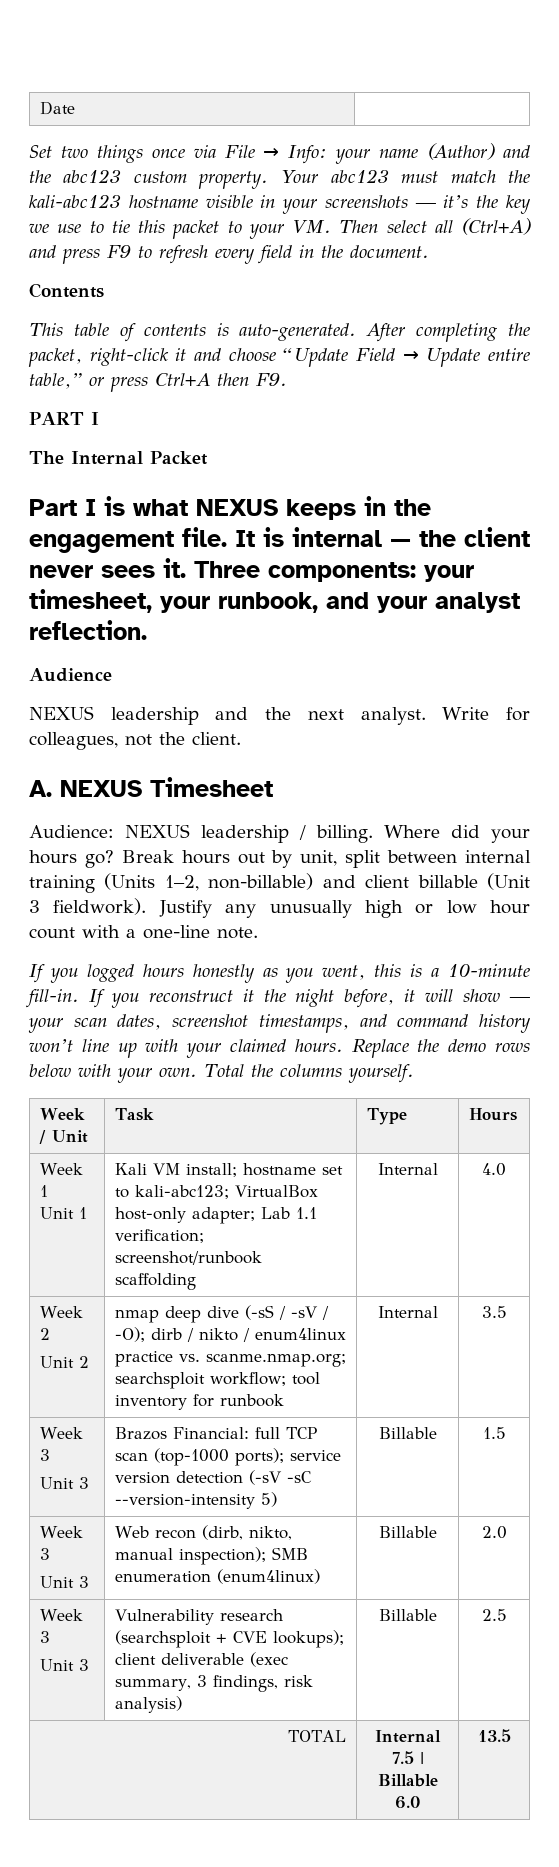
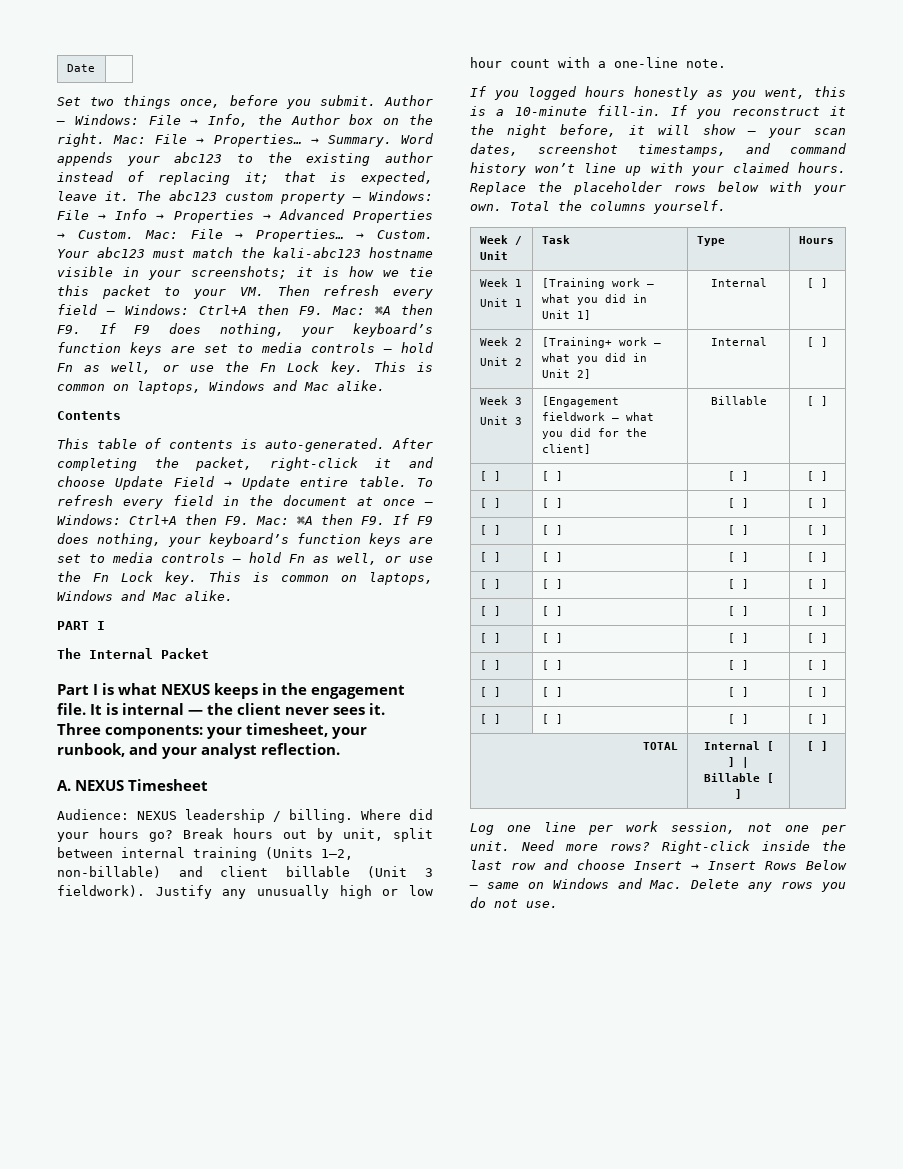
- Set two things once via File → Info: your name (Author) and the abc123 custom property.
+ Set two things once, before you submit. Author — Windows: File → Info, the Author box on the right. Mac: File → Properties… → Summary. Word appends your abc123 to the existing author instead of replacing it; that is expected, leave it. The abc123 custom property — Windows: File → Info → Properties → Advanced Properties → Custom. Mac: File → Properties… → Custom.
- Your abc123 must match the kali-abc123 hostname visible in your screenshots — it’s the key we use to tie this packet to your VM. Then select all (Ctrl+A) and press F9 to refresh every field in the document.
+ Your abc123 must match the kali-abc123 hostname visible in your screenshots; it is how we tie this packet to your VM. Then refresh every field — Windows: Ctrl+A then F9. Mac: ⌘A then F9. If F9 does nothing, your keyboard’s function keys are set to media controls — hold Fn as well, or use the Fn Lock key. This is common on laptops, Windows and Mac alike.
- After completing the packet, right-click it and choose “Update Field → Update entire table,” or press Ctrl+A then F9.
+ After completing the packet, right-click it and choose Update Field → Update entire table. To refresh every field in the document at once — Windows: Ctrl+A then F9. Mac: ⌘A then F9. If F9 does nothing, your keyboard’s function keys are set to media controls — hold Fn as well, or use the Fn Lock key. This is common on laptops, Windows and Mac alike.
- Audience
- NEXUS leadership and the next analyst. Write for colleagues, not the client.
- Replace the demo rows below with your own.
+ Replace the placeholder rows below with your own.
  Week 1
- Unit 1 | Kali VM install; hostname set to kali-abc123; VirtualBox host-only adapter; Lab 1.1 verification; screenshot/runbook scaffolding | Internal | 4.0
+ Unit 1 | [Training work — what you did in Unit 1] | Internal | [ ]
  Week 2
- Unit 2 | nmap deep dive (-sS / -sV / -O); dirb / nikto / enum4linux practice vs. scanme.nmap.org; searchsploit workflow; tool inventory for runbook | Internal | 3.5
+ Unit 2 | [Training+ work — what you did in Unit 2] | Internal | [ ]
  Week 3
- Unit 3 | Brazos Financial: full TCP scan (top-1000 ports); service version detection (-sV -sC --version-intensity 5) | Billable | 1.5
- Week 3
- Unit 3 | Web recon (dirb, nikto, manual inspection); SMB enumeration (enum4linux) | Billable | 2.0
- Week 3
- Unit 3 | Vulnerability research (searchsploit + CVE lookups); client deliverable (exec summary, 3 findings, risk analysis) | Billable | 2.5
- TOTAL | Internal 7.5 | Billable 6.0 | 13.5
+ Unit 3 | [Engagement fieldwork — what you did for the client] | Billable | [ ]
+ [ ] | [ ] | [ ] | [ ]
+ [ ] | [ ] | [ ] | [ ]
+ [ ] | [ ] | [ ] | [ ]
+ [ ] | [ ] | [ ] | [ ]
+ [ ] | [ ] | [ ] | [ ]
+ [ ] | [ ] | [ ] | [ ]
+ [ ] | [ ] | [ ] | [ ]
+ [ ] | [ ] | [ ] | [ ]
+ [ ] | [ ] | [ ] | [ ]
+ [ ] | [ ] | [ ] | [ ]
+ TOTAL | Internal [ ] | Billable [ ] | [ ]
+ Log one line per work session, not one per unit. Need more rows? Right-click inside the last row and choose Insert → Insert Rows Below — same on Windows and Mac. Delete any rows you do not use.

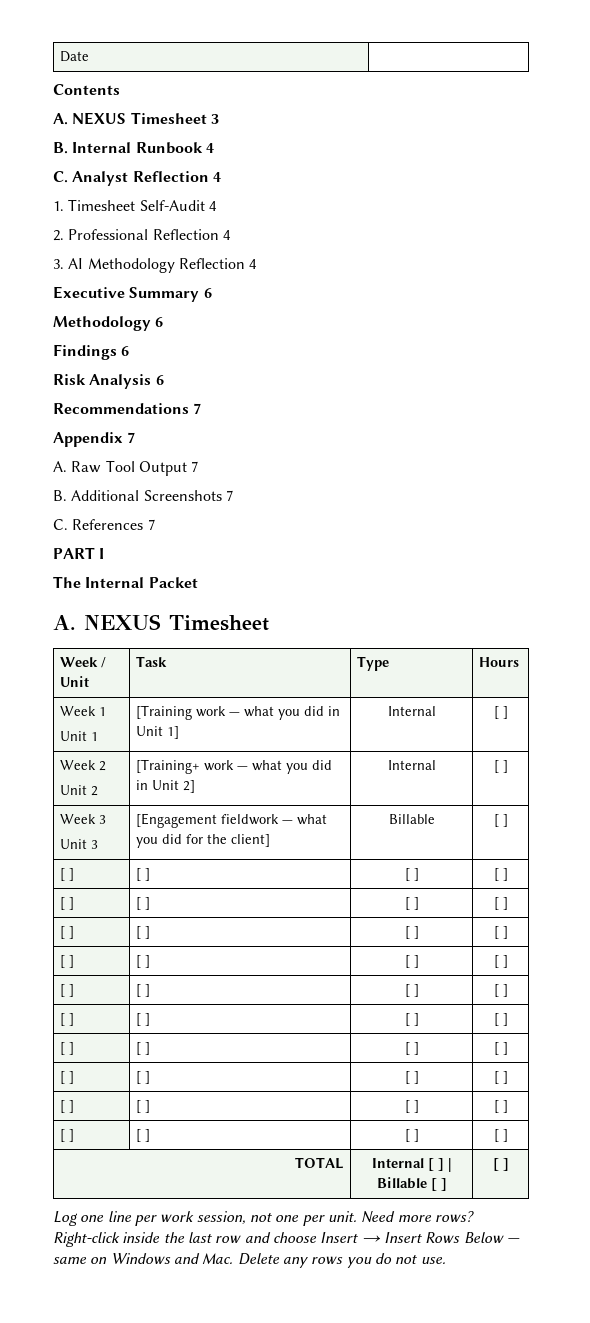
- Set two things once, before you submit. Author — Windows: File → Info, the Author box on the right. Mac: File → Properties… → Summary. Word appends your abc123 to the existing author instead of replacing it; that is expected, leave it. The abc123 custom property — Windows: File → Info → Properties → Advanced Properties → Custom. Mac: File → Properties… → Custom. Your abc123 must match the kali-abc123 hostname visible in your screenshots; it is how we tie this packet to your VM. Then refresh every field — Windows: Ctrl+A then F9. Mac: ⌘A then F9. If F9 does nothing, your keyboard’s function keys are set to media controls — hold Fn as well, or use the Fn Lock key. This is common on laptops, Windows and Mac alike.
  Contents
- This table of contents is auto-generated. After completing the packet, right-click it and choose Update Field → Update entire table. To refresh every field in the document at once — Windows: Ctrl+A then F9. Mac: ⌘A then F9. If F9 does nothing, your keyboard’s function keys are set to media controls — hold Fn as well, or use the Fn Lock key. This is common on laptops, Windows and Mac alike.
+ A. NEXUS Timesheet 3
+ B. Internal Runbook 4
+ C. Analyst Reflection 4
+ 1. Timesheet Self-Audit 4
+ 2. Professional Reflection 4
+ 3. AI Methodology Reflection 4
+ Executive Summary 6
+ Methodology 6
+ Findings 6
+ Risk Analysis 6
+ Recommendations 7
+ Appendix 7
+ A. Raw Tool Output 7
+ B. Additional Screenshots 7
+ C. References 7
  The Internal Packet
- Part I is what NEXUS keeps in the engagement file. It is internal — the client never sees it. Three components: your timesheet, your runbook, and your analyst reflection.
  A. NEXUS Timesheet
- Audience: NEXUS leadership / billing. Where did your hours go? Break hours out by unit, split between internal training (Units 1–2, non-billable) and client billable (Unit 3 fieldwork). Justify any unusually high or low hour count with a one-line note.
- If you logged hours honestly as you went, this is a 10-minute fill-in. If you reconstruct it the night before, it will show — your scan dates, screenshot timestamps, and command history won’t line up with your claimed hours. Replace the placeholder rows below with your own. Total the columns yourself.

